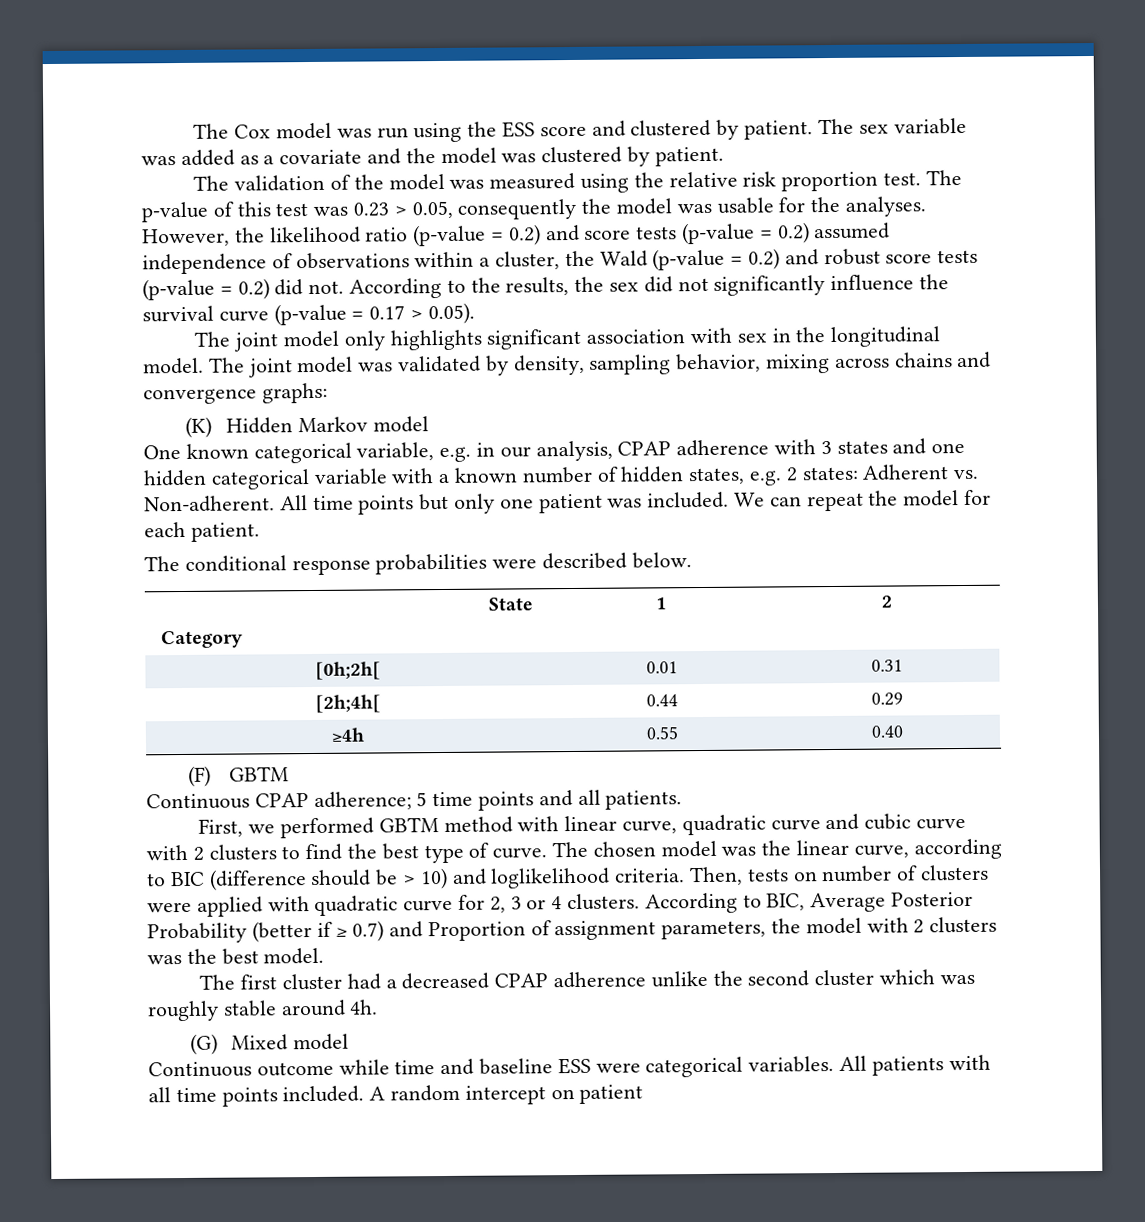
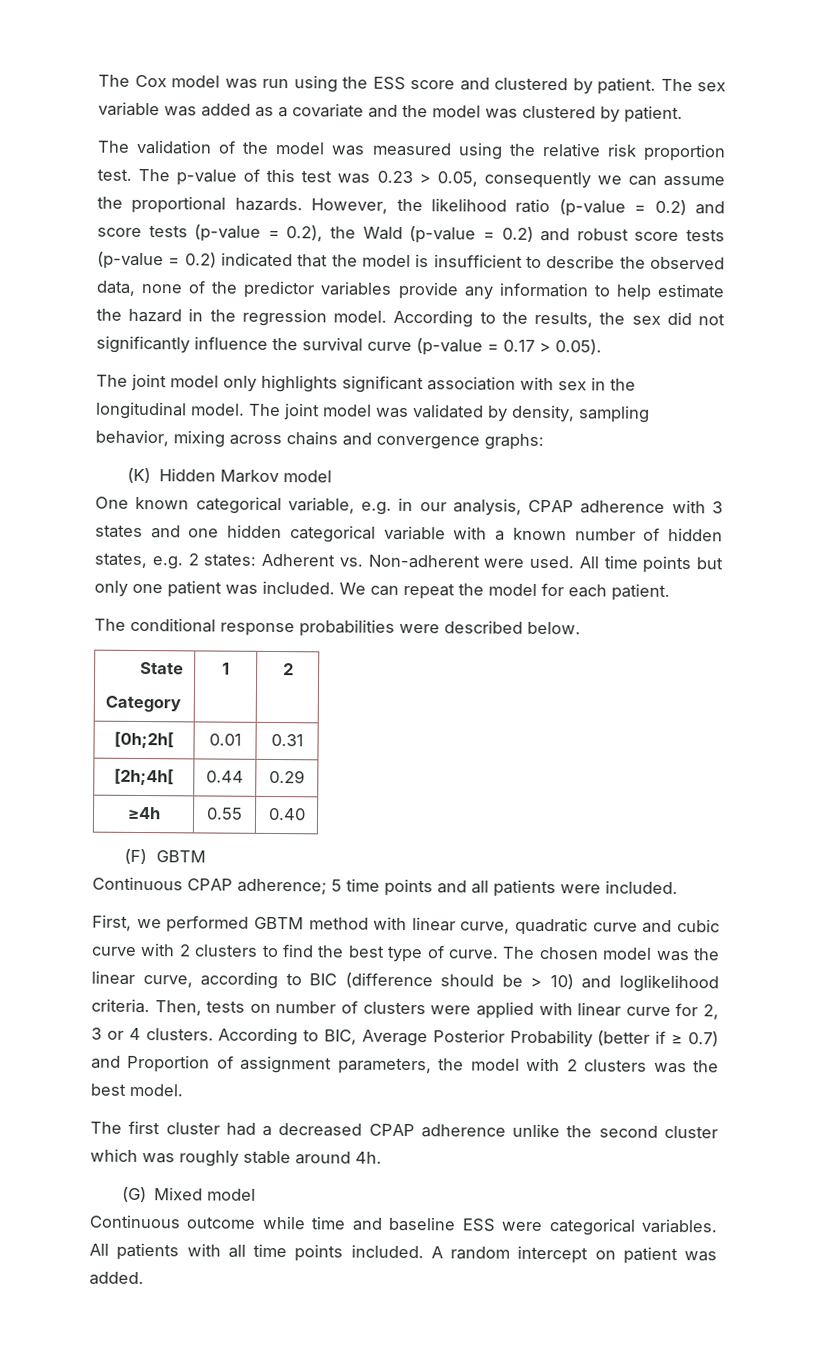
- The p-value of this test was 0.23 > 0.05, consequently the model was usable for the analyses.
+ The p-value of this test was 0.23 > 0.05, consequently we can assume the proportional hazards.
- However, the likelihood ratio (p-value = 0.2) and score tests (p-value = 0.2) assumed independence of observations within a cluster, the Wald (p-value = 0.2) and robust score tests (p-value = 0.2) did not.
+ However, the likelihood ratio (p-value = 0.2) and score tests (p-value = 0.2), the Wald (p-value = 0.2) and robust score tests (p-value = 0.2) indicated that the model is insufficient to describe the observed data, none of the predictor variables provide any information to help estimate the hazard in the regression model.
- One known categorical variable, e.g. in our analysis, CPAP adherence with 3 states and one hidden categorical variable with a known number of hidden states, e.g. 2 states: Adherent vs. Non-adherent.
+ One known categorical variable, e.g. in our analysis, CPAP adherence with 3 states and one hidden categorical variable with a known number of hidden states, e.g. 2 states: Adherent vs. Non-adherent were used.
- Continuous CPAP adherence; 5 time points and all patients.
+ Continuous CPAP adherence; 5 time points and all patients were included.
- Then, tests on number of clusters were applied with quadratic curve for 2, 3 or 4 clusters.
+ Then, tests on number of clusters were applied with linear curve for 2, 3 or 4 clusters.
- A random intercept on patient
+ A random intercept on patient was added.

